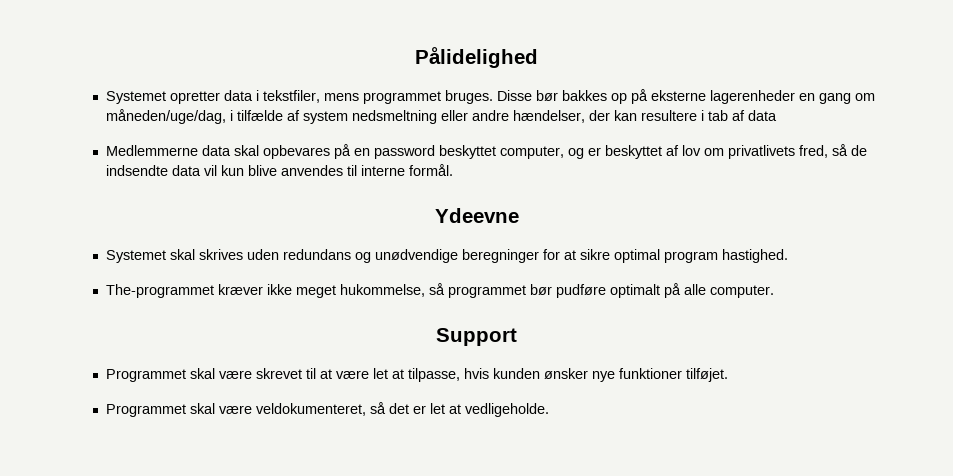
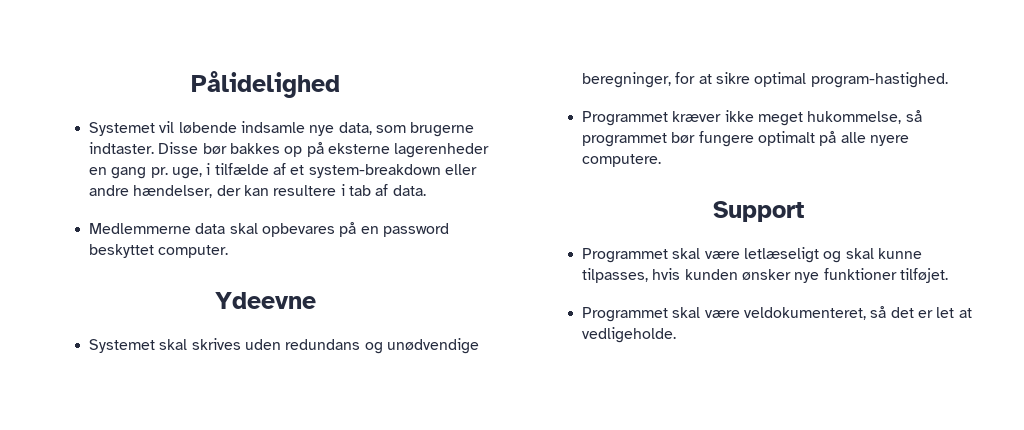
- Systemet opretter data i tekstfiler, mens programmet bruges.
+ Systemet vil løbende indsamle nye data, som brugerne indtaster.
- Disse bør bakkes op på eksterne lagerenheder en gang om måneden/uge/dag, i tilfælde af system nedsmeltning eller andre hændelser, der kan resultere i tab af data
+ Disse bør bakkes op på eksterne lagerenheder en gang pr. uge, i tilfælde af et system-breakdown eller andre hændelser, der kan resultere i tab af data.
- Medlemmerne data skal opbevares på en password beskyttet computer, og er beskyttet af lov om privatlivets fred, så de indsendte data vil kun blive anvendes til interne formål.
+ Medlemmerne data skal opbevares på en password beskyttet computer.
- Systemet skal skrives uden redundans og unødvendige beregninger for at sikre optimal program hastighed.
- The-programmet kræver ikke meget hukommelse, så programmet bør pudføre optimalt på alle computer.
+ Systemet skal skrives uden redundans og unødvendige beregninger, for at sikre optimal program-hastighed.
+ Programmet kræver ikke meget hukommelse, så programmet bør fungere optimalt på alle nyere computere.
- Programmet skal være skrevet til at være let at tilpasse, hvis kunden ønsker nye funktioner tilføjet.
+ Programmet skal være letlæseligt og skal kunne tilpasses, hvis kunden ønsker nye funktioner tilføjet.

